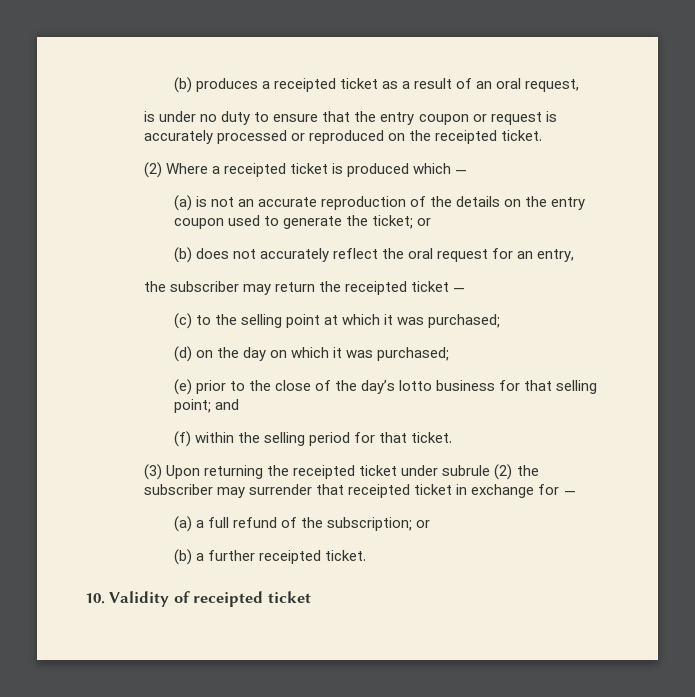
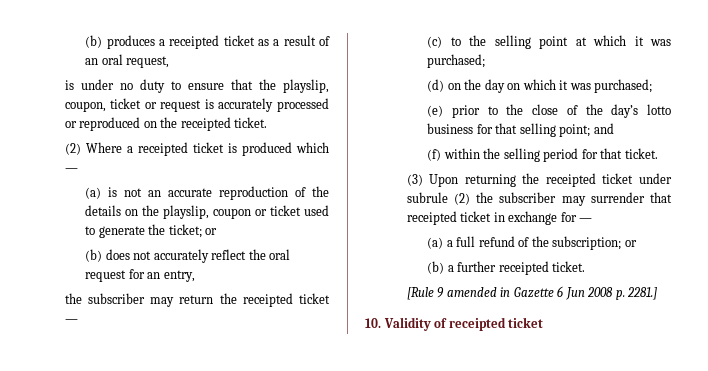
- is under no duty to ensure that the entry coupon or request is accurately processed or reproduced on the receipted ticket.
+ is under no duty to ensure that the playslip, coupon, ticket or request is accurately processed or reproduced on the receipted ticket.
- (a) is not an accurate reproduction of the details on the entry coupon used to generate the ticket; or
+ (a) is not an accurate reproduction of the details on the playslip, coupon or ticket used to generate the ticket; or
+ [Rule 9 amended in Gazette 6 Jun 2008 p. 2281.]

